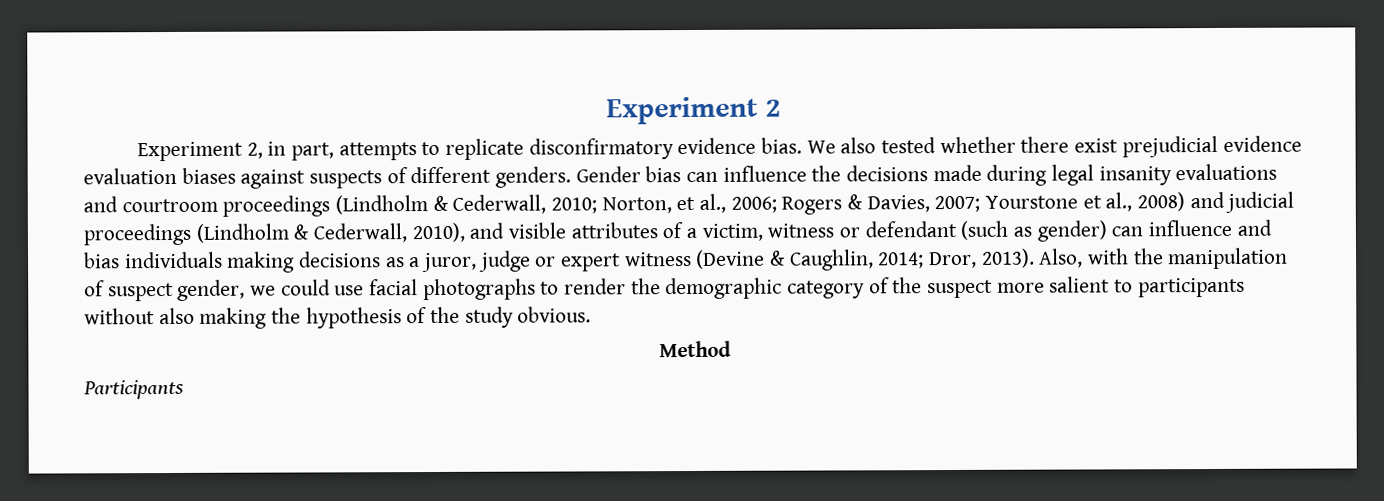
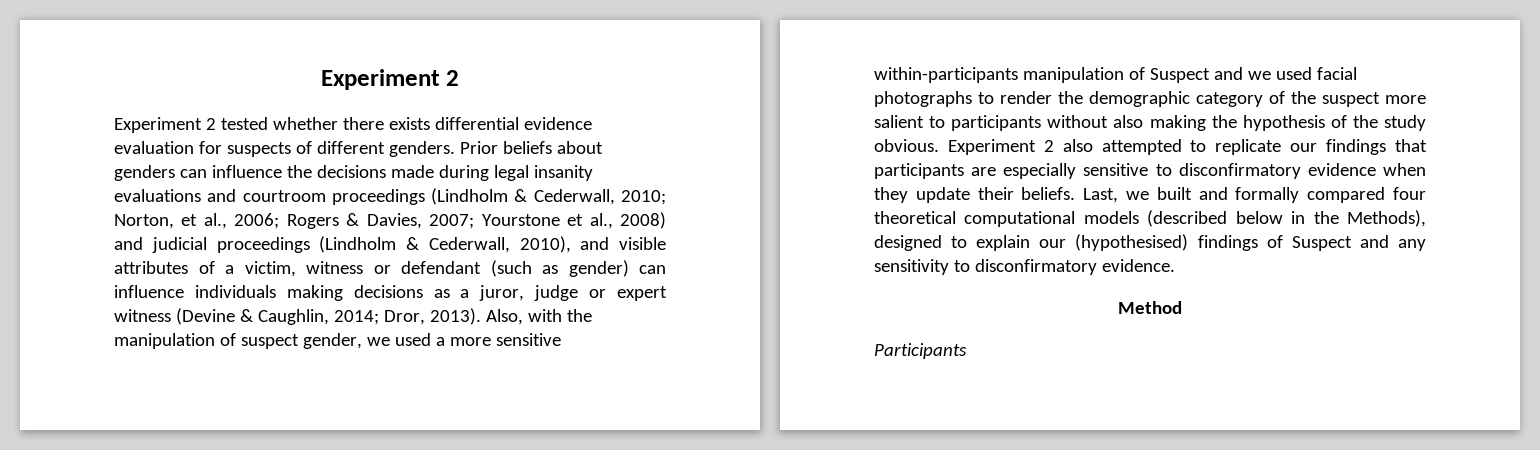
- Experiment 2, in part, attempts to replicate disconfirmatory evidence bias. We also tested whether there exist prejudicial evidence evaluation biases against suspects of different genders. Gender bias can influence the decisions made during legal insanity evaluations and courtroom proceedings (Lindholm & Cederwall, 2010;
+ Experiment 2 tested whether there exists differential evidence evaluation for suspects of different genders. Prior beliefs about genders can influence the decisions made during legal insanity evaluations and courtroom proceedings (Lindholm & Cederwall, 2010;
- Yourstone et al., 2008) and judicial proceedings (Lindholm & Cederwall, 2010), and visible attributes of a victim, witness or defendant (such as gender) can influence and bias individuals making decisions as a juror, judge or expert witness (Devine & Caughlin, 2014;
+ Yourstone et al., 2008) and judicial proceedings (Lindholm & Cederwall, 2010), and visible attributes of a victim, witness or defendant (such as gender) can influence individuals making decisions as a juror, judge or expert witness (Devine & Caughlin, 2014;
- Also, with the manipulation of suspect gender, we could use facial photographs to render the demographic category of the suspect more salient to participants without also making the hypothesis of the study obvious.
+ Also, with the manipulation of suspect gender, we used a more sensitive within-participants manipulation of Suspect and we used facial photographs to render the demographic category of the suspect more salient to participants without also making the hypothesis of the study obvious. Experiment 2 also attempted to replicate our findings that participants are especially sensitive to disconfirmatory evidence when they update their beliefs. Last, we built and formally compared four theoretical computational models (described below in the Methods), designed to explain our (hypothesised) findings of Suspect and any sensitivity to disconfirmatory evidence.

